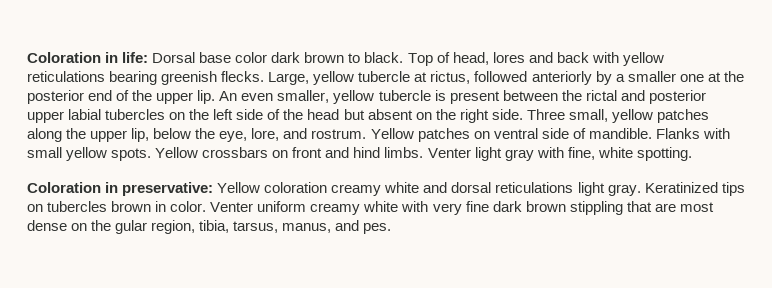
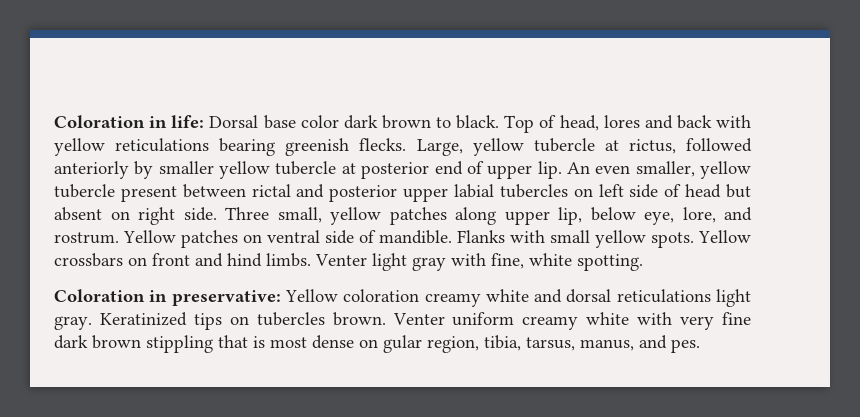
- Large, yellow tubercle at rictus, followed anteriorly by a smaller one at the posterior end of the upper lip.
+ Large, yellow tubercle at rictus, followed anteriorly by smaller yellow tubercle at posterior end of upper lip.
- An even smaller, yellow tubercle is present between the rictal and posterior upper labial tubercles on the left side of the head but absent on the right side.
+ An even smaller, yellow tubercle present between rictal and posterior upper labial tubercles on left side of head but absent on right side.
- Three small, yellow patches along the upper lip, below the eye, lore, and rostrum.
+ Three small, yellow patches along upper lip, below eye, lore, and rostrum.
- Keratinized tips on tubercles brown in color.
+ Keratinized tips on tubercles brown.
- Venter uniform creamy white with very fine dark brown stippling that are most dense on the gular region, tibia, tarsus, manus, and pes.
+ Venter uniform creamy white with very fine dark brown stippling that is most dense on gular region, tibia, tarsus, manus, and pes.

